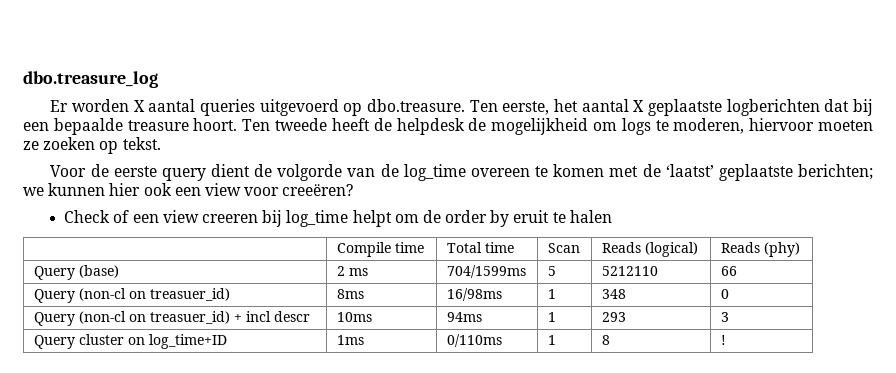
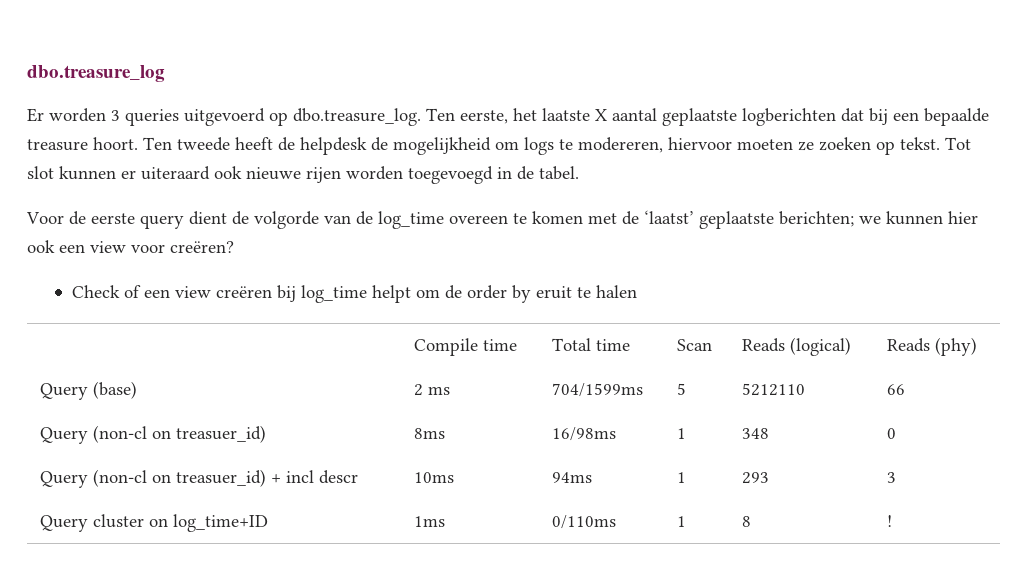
- Er worden X aantal queries uitgevoerd op dbo.treasure. Ten eerste, het aantal X geplaatste logberichten dat bij een bepaalde treasure hoort.
+ Er worden 3 queries uitgevoerd op dbo.treasure_log. Ten eerste, het laatste X aantal geplaatste logberichten dat bij een bepaalde treasure hoort.
- Ten tweede heeft de helpdesk de mogelijkheid om logs te moderen, hiervoor moeten ze zoeken op tekst.
+ Ten tweede heeft de helpdesk de mogelijkheid om logs te modereren, hiervoor moeten ze zoeken op tekst. Tot slot kunnen er uiteraard ook nieuwe rijen worden toegevoegd in de tabel.
- Voor de eerste query dient de volgorde van de log_time overeen te komen met de ‘laatst’ geplaatste berichten; we kunnen hier ook een view voor creeëren?
+ Voor de eerste query dient de volgorde van de log_time overeen te komen met de ‘laatst’ geplaatste berichten; we kunnen hier ook een view voor creëren?
- Check of een view creeren bij log_time helpt om de order by eruit te halen
+ Check of een view creëren bij log_time helpt om de order by eruit te halen

